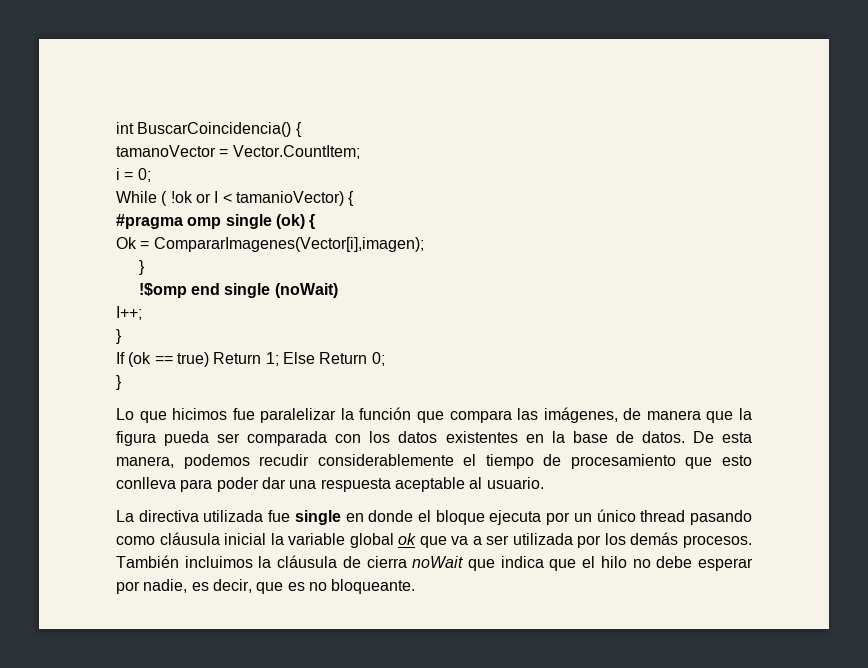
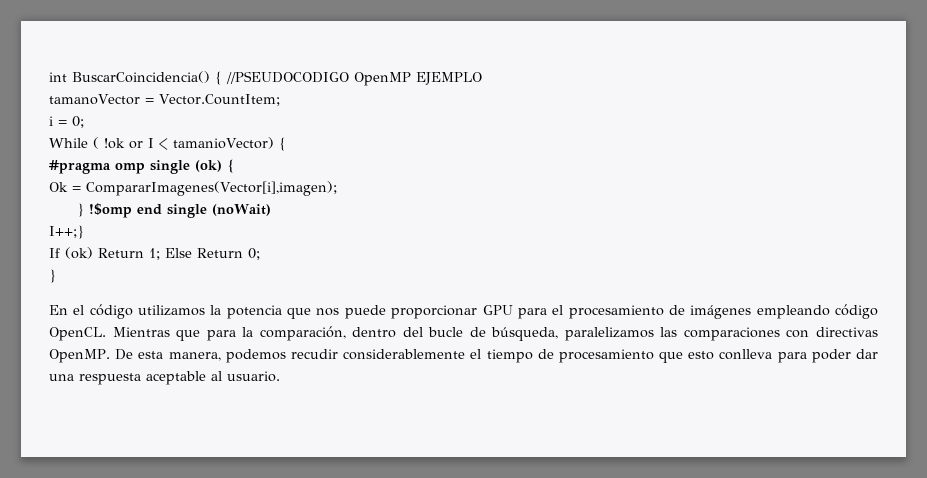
- int BuscarCoincidencia() {
+ int BuscarCoincidencia() { //PSEUDOCODIGO OpenMP EJEMPLO
  Ok = CompararImagenes(Vector[i],imagen);
- }
- !$omp end single (noWait)
+ } !$omp end single (noWait)
- I++;
- }
+ I++;}
- If (ok == true) Return 1; Else Return 0;
+ If (ok) Return 1; Else Return 0;
- Lo que hicimos fue paralelizar la función que compara las imágenes, de manera que la figura pueda ser comparada con los datos existentes en la base de datos.
+ En el código utilizamos la potencia que nos puede proporcionar GPU para el procesamiento de imágenes empleando código OpenCL. Mientras que para la comparación, dentro del bucle de búsqueda, paralelizamos las comparaciones con directivas OpenMP.
- La directiva utilizada fue single en donde el bloque ejecuta por un único thread pasando como cláusula inicial la variable global ok que va a ser utilizada por los demás procesos. También incluimos la cláusula de cierra noWait que indica que el hilo no debe esperar por nadie, es decir, que es no bloqueante.

